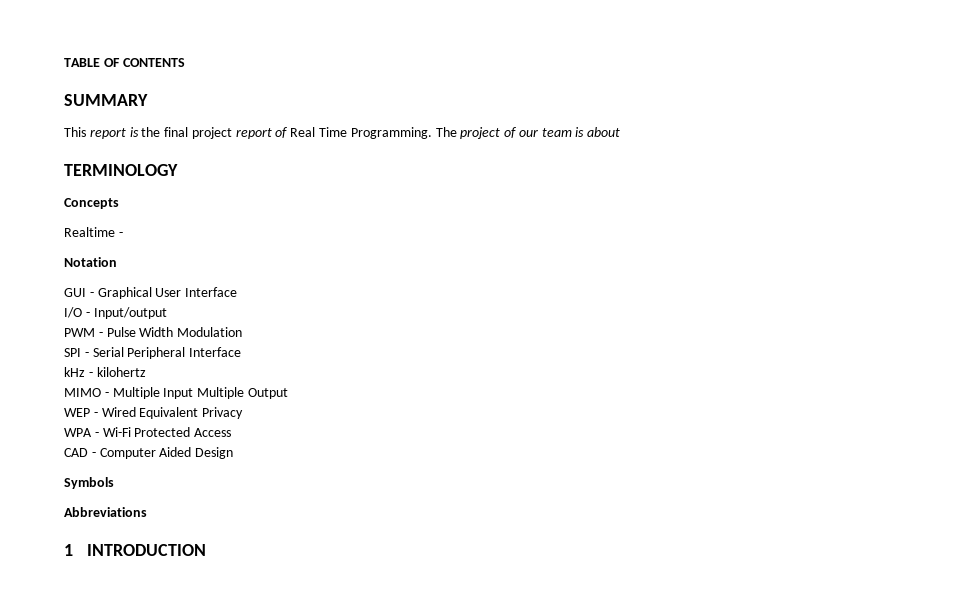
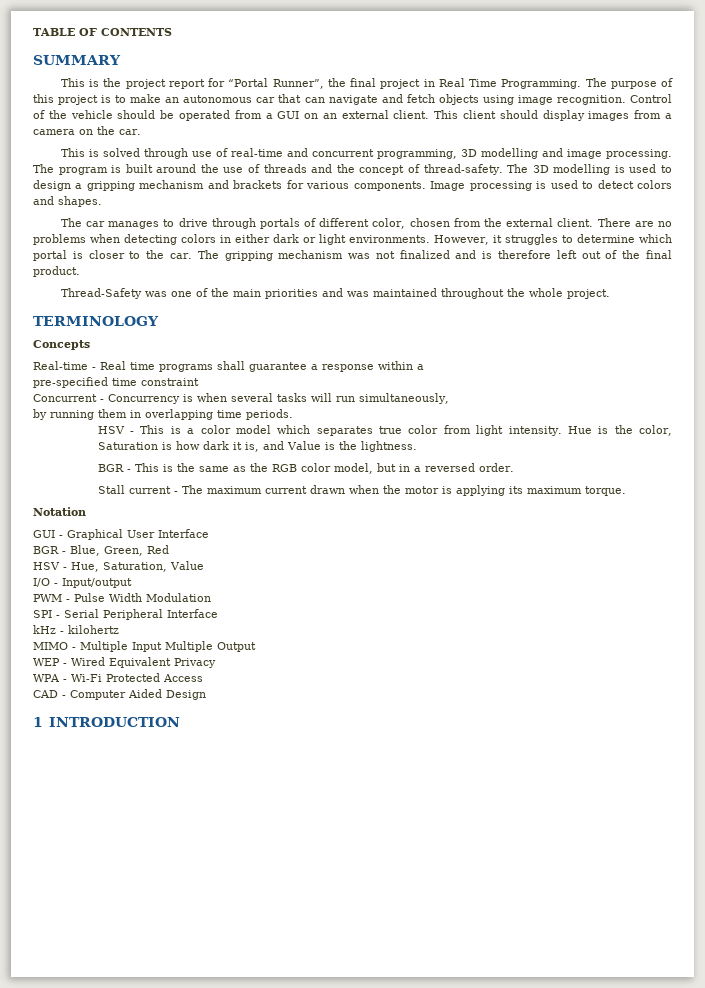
- This report is the final project report of Real Time Programming.
+ This is the project report for “Portal Runner”, the final project in Real Time Programming.
- The project of our team is about
+ The purpose of this project is to make an autonomous car that can navigate and fetch objects using image recognition. Control of the vehicle should be operated from a GUI on an external client. This client should display images from a camera on the car.
+ This is solved through use of real-time and concurrent programming, 3D modelling and image processing. The program is built around the use of threads and the concept of thread-safety. The 3D modelling is used to design a gripping mechanism and brackets for various components. Image processing is used to detect colors and shapes.
+ The car manages to drive through portals of different color, chosen from the external client. There are no problems when detecting colors in either dark or light environments. However, it struggles to determine which portal is closer to the car. The gripping mechanism was not finalized and is therefore left out of the final product.
+ Thread-Safety was one of the main priorities and was maintained throughout the whole project.
- Realtime -
+ Real-time - Real time programs shall guarantee a response within a
+ pre-specified time constraint
+ Concurrent - Concurrency is when several tasks will run simultaneously,
+ by running them in overlapping time periods.
+ HSV - This is a color model which separates true color from light intensity. Hue is the color, Saturation is how dark it is, and Value is the lightness.
+ BGR - This is the same as the RGB color model, but in a reversed order.
+ Stall current - The maximum current drawn when the motor is applying its maximum torque.
+ BGR - Blue, Green, Red
+ HSV - Hue, Saturation, Value
- Symbols
- Abbreviations

